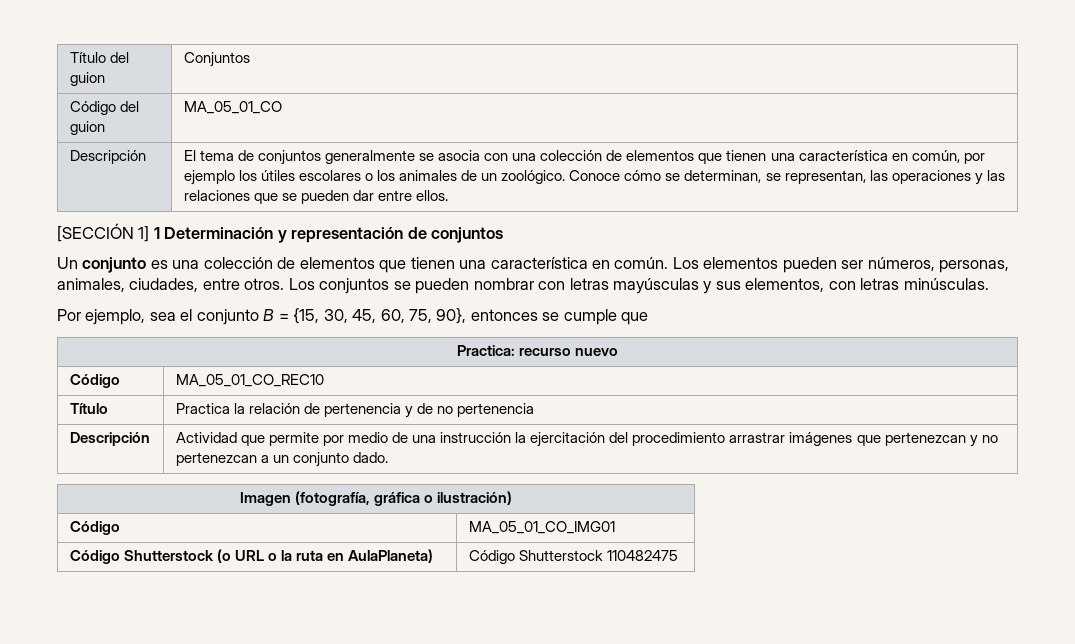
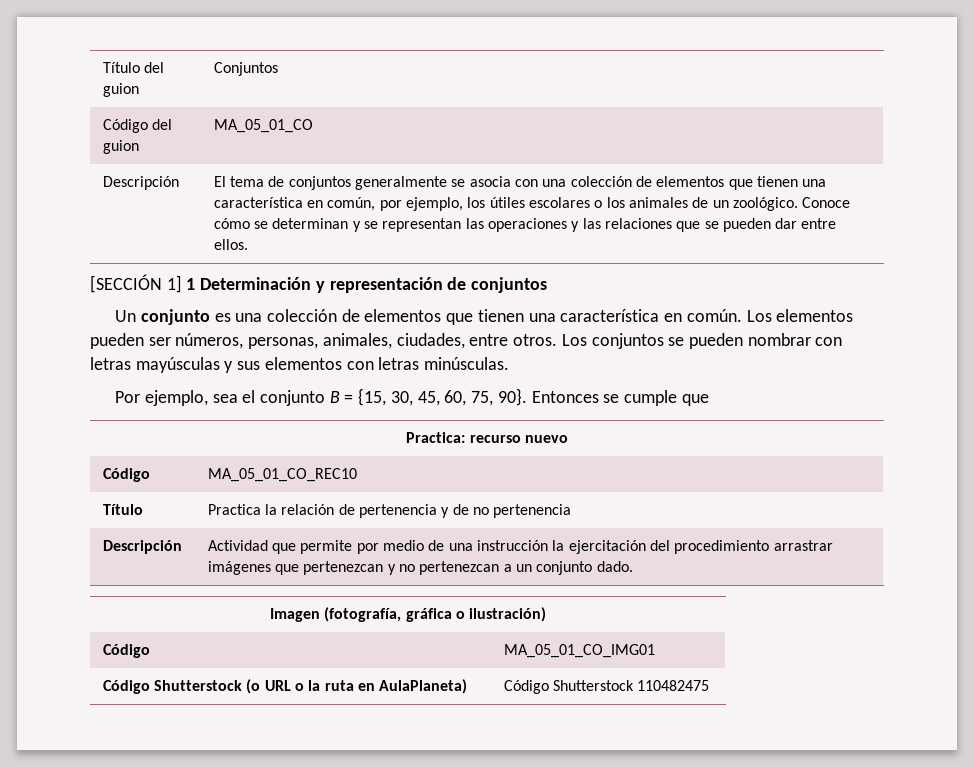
- El tema de conjuntos generalmente se asocia con una colección de elementos que tienen una característica en común, por ejemplo los útiles escolares o los animales de un zoológico.
+ El tema de conjuntos generalmente se asocia con una colección de elementos que tienen una característica en común, por ejemplo, los útiles escolares o los animales de un zoológico.
- Conoce cómo se determinan, se representan, las operaciones y las relaciones que se pueden dar entre ellos.
+ Conoce cómo se determinan y se representan las operaciones y las relaciones que se pueden dar entre ellos.
- Los conjuntos se pueden nombrar con letras mayúsculas y sus elementos, con letras minúsculas.
+ Los conjuntos se pueden nombrar con letras mayúsculas y sus elementos con letras minúsculas.
- Por ejemplo, sea el conjunto B = {15, 30, 45, 60, 75, 90}, entonces se cumple que
+ Por ejemplo, sea el conjunto B = {15, 30, 45, 60, 75, 90}. Entonces se cumple que

